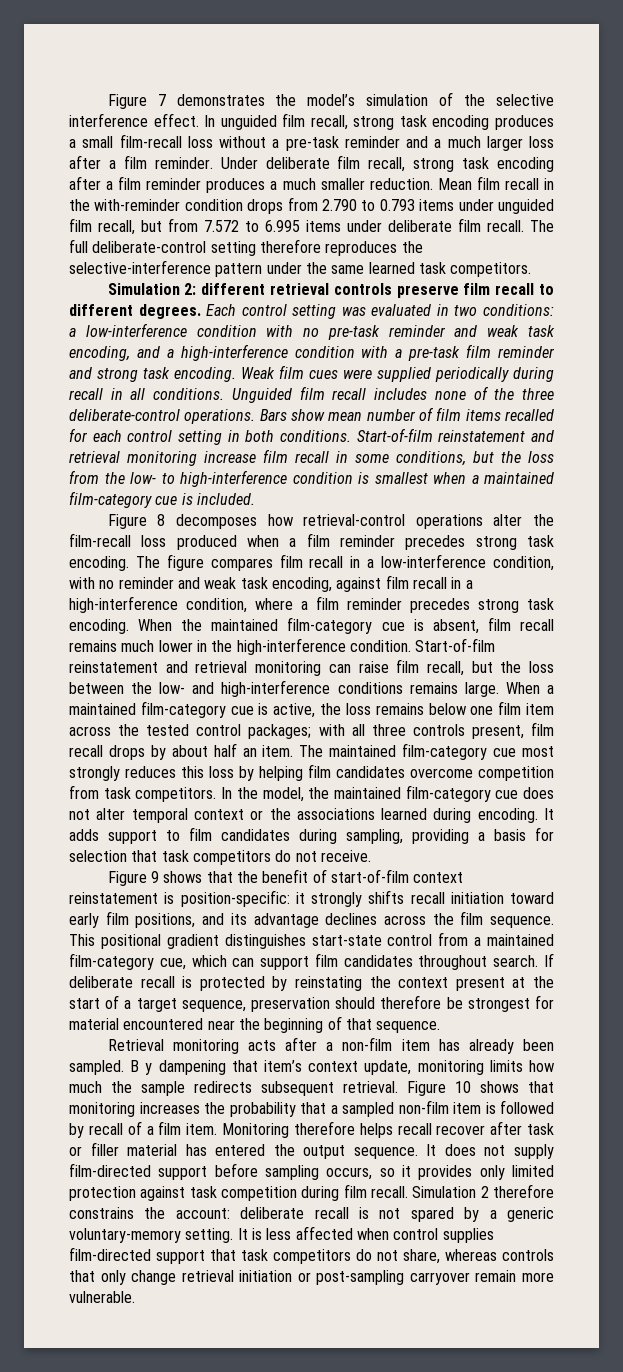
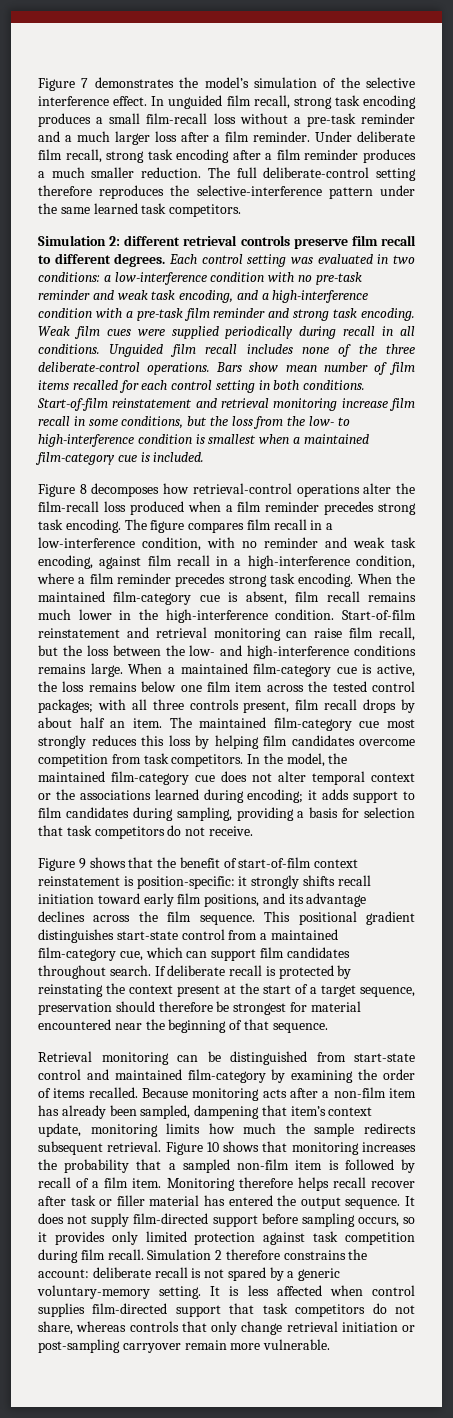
- Mean film recall in the with-reminder condition drops from 2.790 to 0.793 items under unguided film recall, but from 7.572 to 6.995 items under deliberate film recall.
- In the model, the maintained film-category cue does not alter temporal context or the associations learned during encoding. It adds support to film candidates during sampling, providing a basis for selection that task competitors do not receive.
+ In the model, the maintained film-category cue does not alter temporal context or the associations learned during encoding; it adds support to film candidates during sampling, providing a basis for selection that task competitors do not receive.
- Retrieval monitoring acts after a non-film item has already been sampled. B y dampening that item’s context update, monitoring limits how much the sample redirects subsequent retrieval.
+ Retrieval monitoring can be distinguished from start-state control and maintained film-category by examining the order of items recalled. Because monitoring acts after a non-film item has already been sampled, dampening that item’s context update, monitoring limits how much the sample redirects subsequent retrieval.

